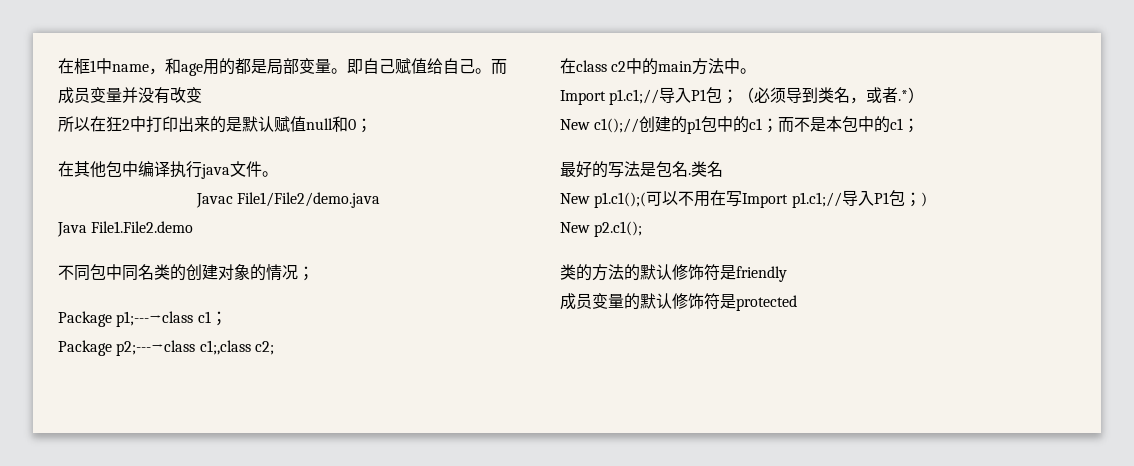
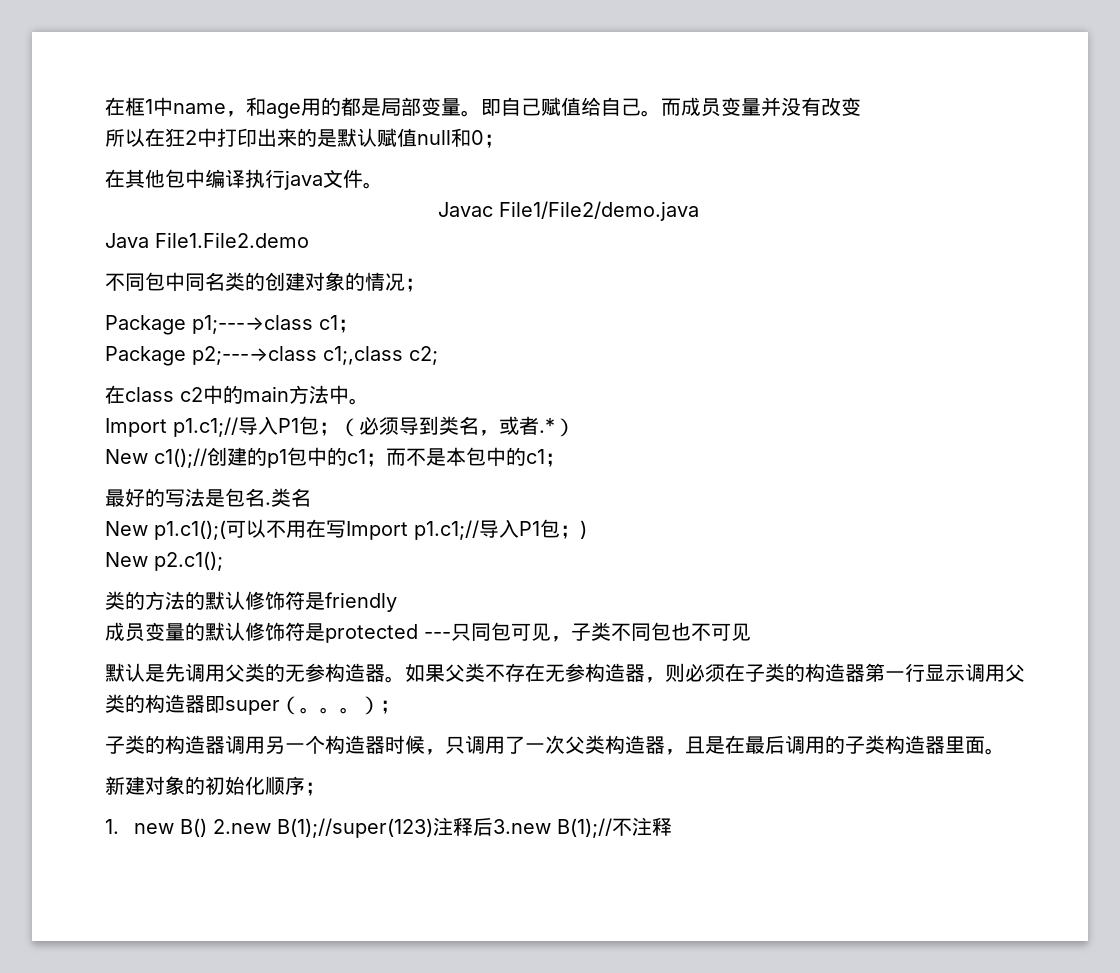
- 成员变量的默认修饰符是protected
+ 成员变量的默认修饰符是protected ---只同包可见，子类不同包也不可见
+ 默认是先调用父类的无参构造器。如果父类不存在无参构造器，则必须在子类的构造器第一行显示调用父类的构造器即super（。。。）；
+ 子类的构造器调用另一个构造器时候，只调用了一次父类构造器，且是在最后调用的子类构造器里面。
+ 新建对象的初始化顺序；
+ 1. new B() 2.new B(1);//super(123)注释后3.new B(1);//不注释

